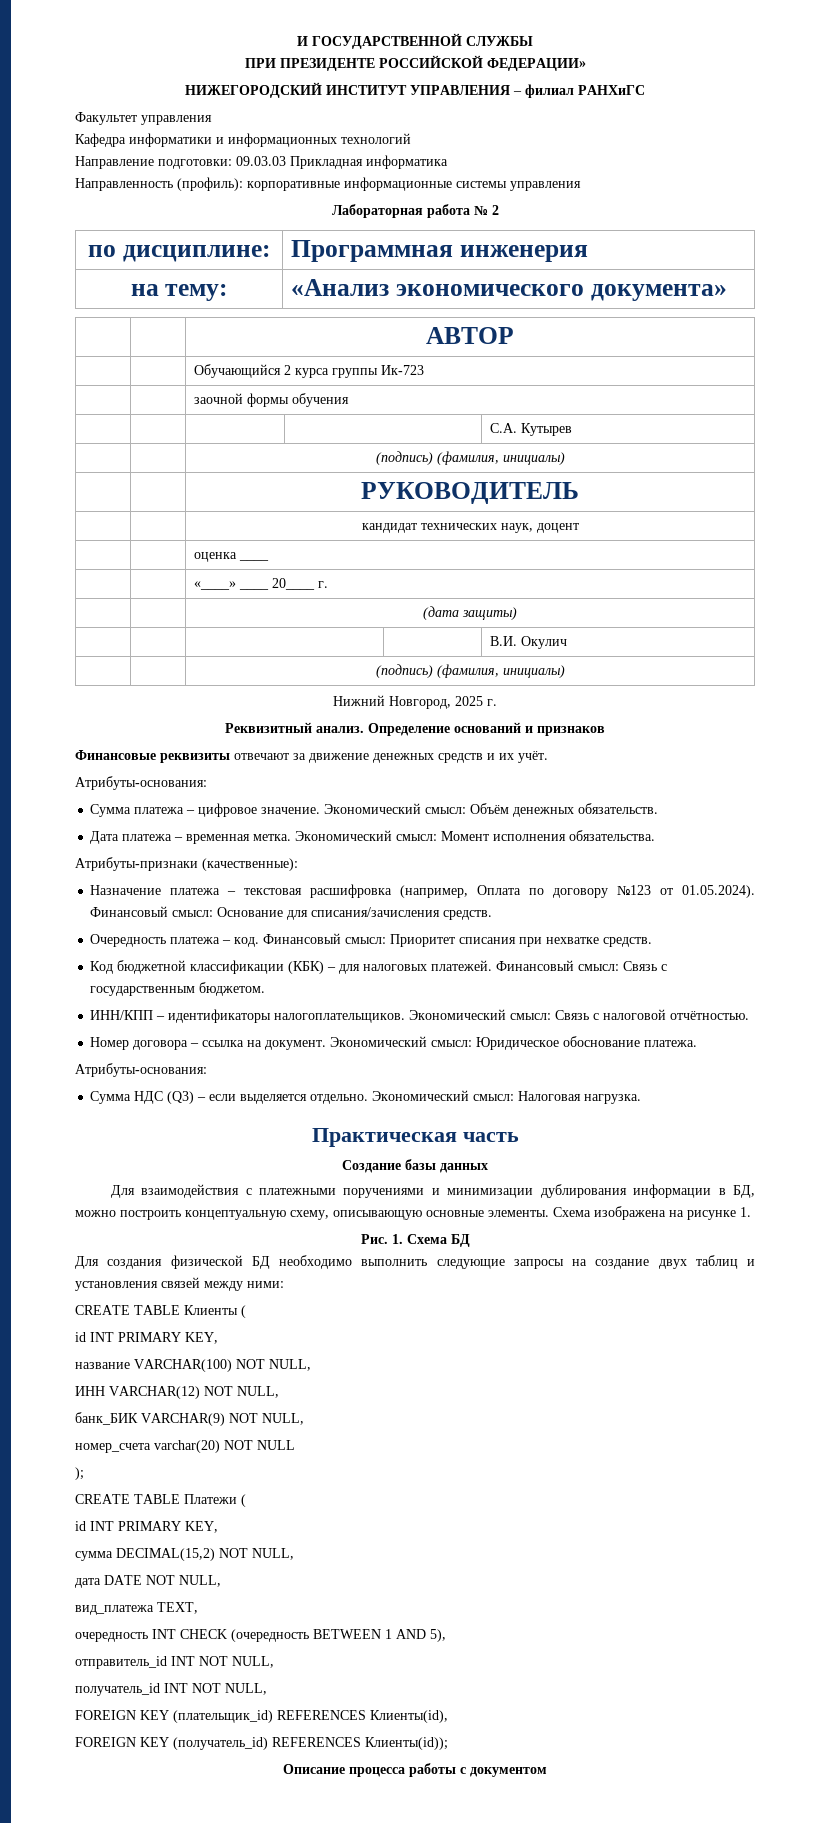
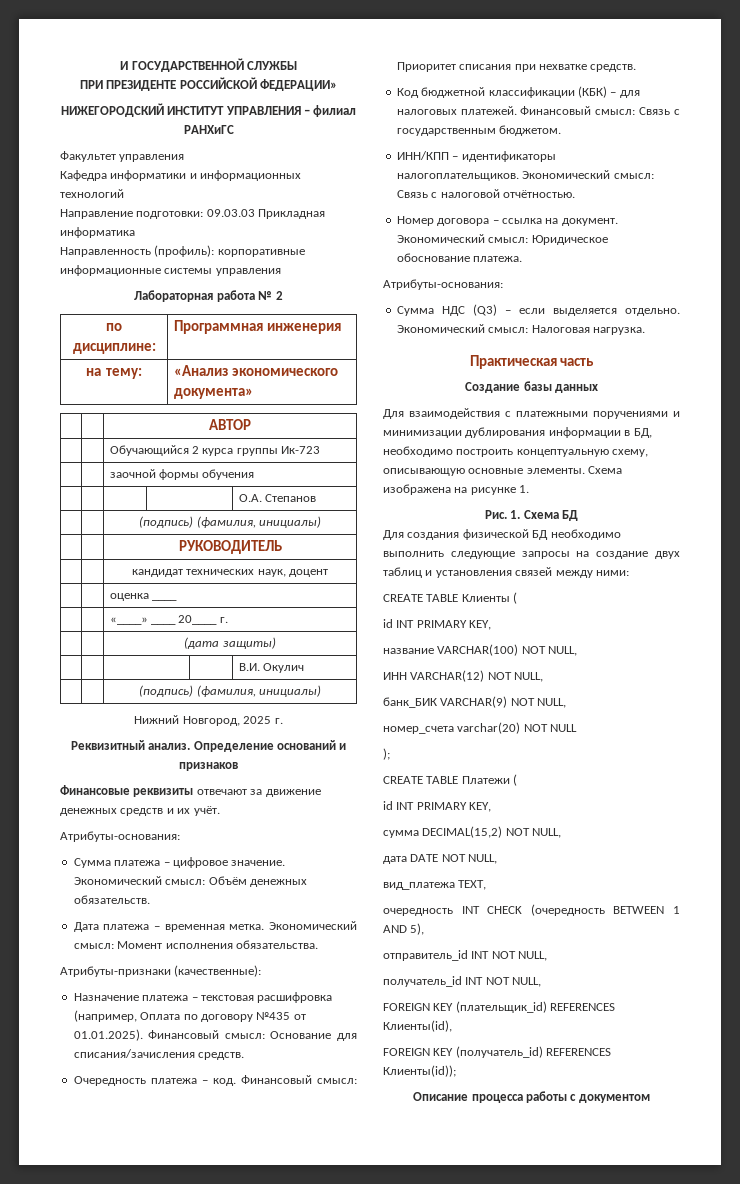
- | | | | С.А. Кутырев
+ | | | | О.А. Степанов
- Назначение платежа – текстовая расшифровка (например, Оплата по договору №123 от 01.05.2024). Финансовый смысл: Основание для списания/зачисления средств.
+ Назначение платежа – текстовая расшифровка (например, Оплата по договору №435 от 01.01.2025). Финансовый смысл: Основание для списания/зачисления средств.
- Для взаимодействия с платежными поручениями и минимизации дублирования информации в БД, можно построить концептуальную схему, описывающую основные элементы.
+ Для взаимодействия с платежными поручениями и минимизации дублирования информации в БД, необходимо построить концептуальную схему, описывающую основные элементы.

